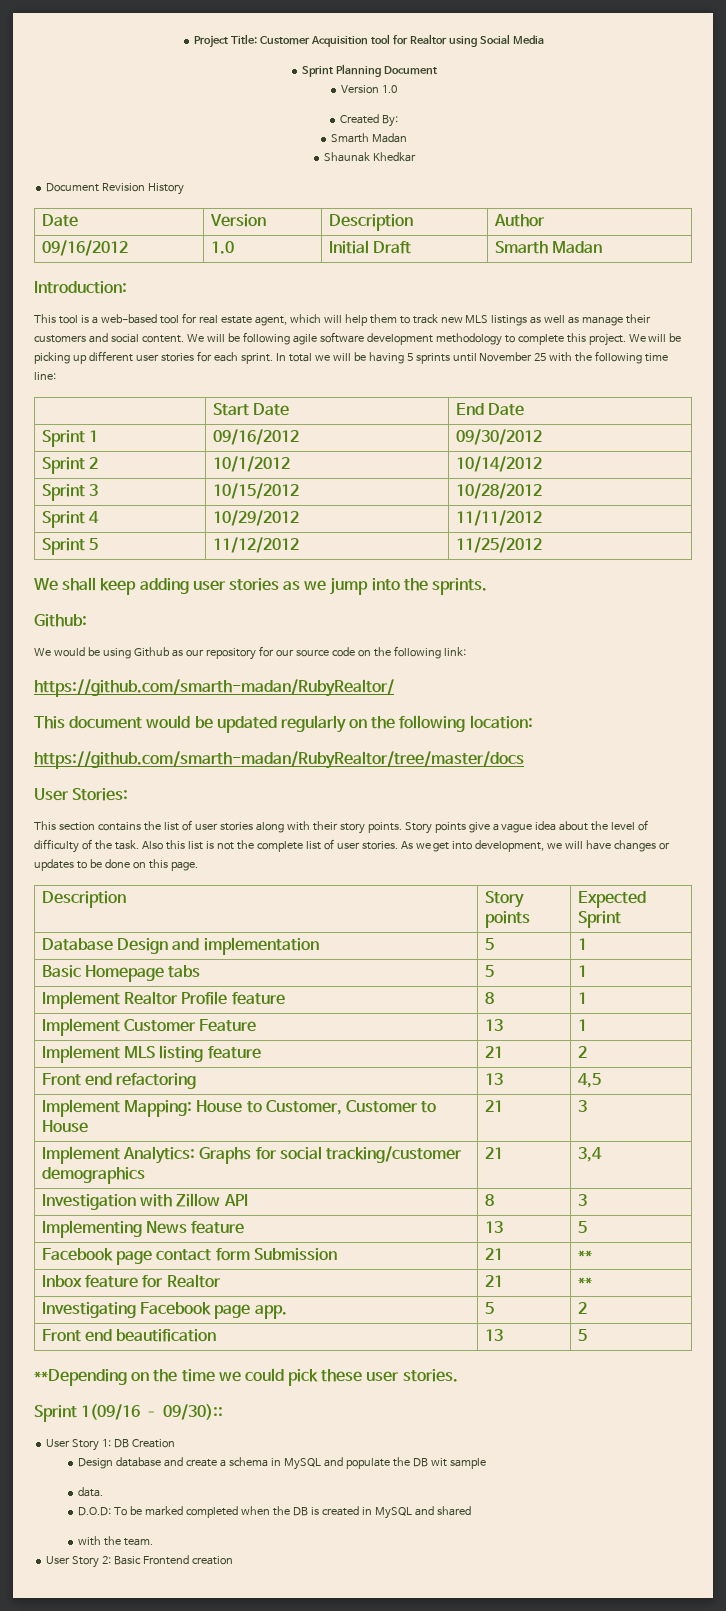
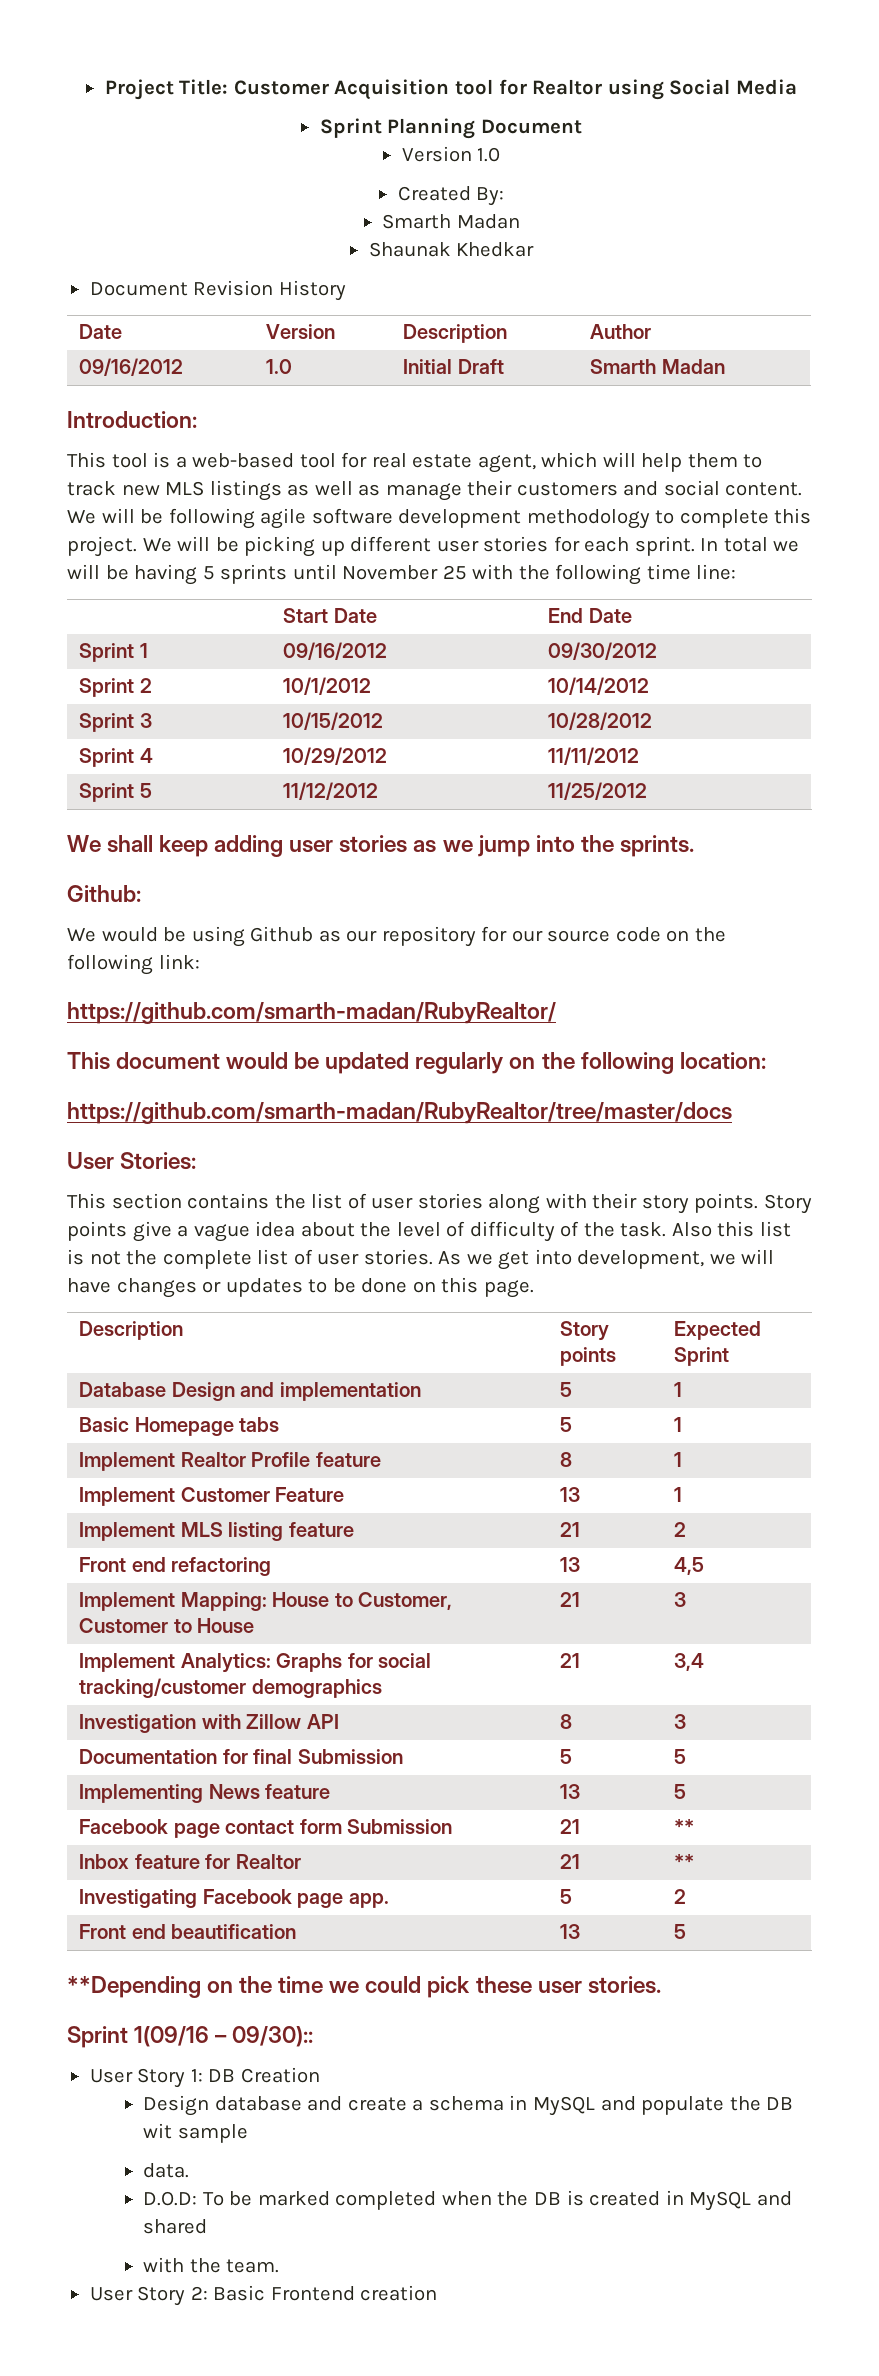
+ Documentation for final Submission | 5 | 5

